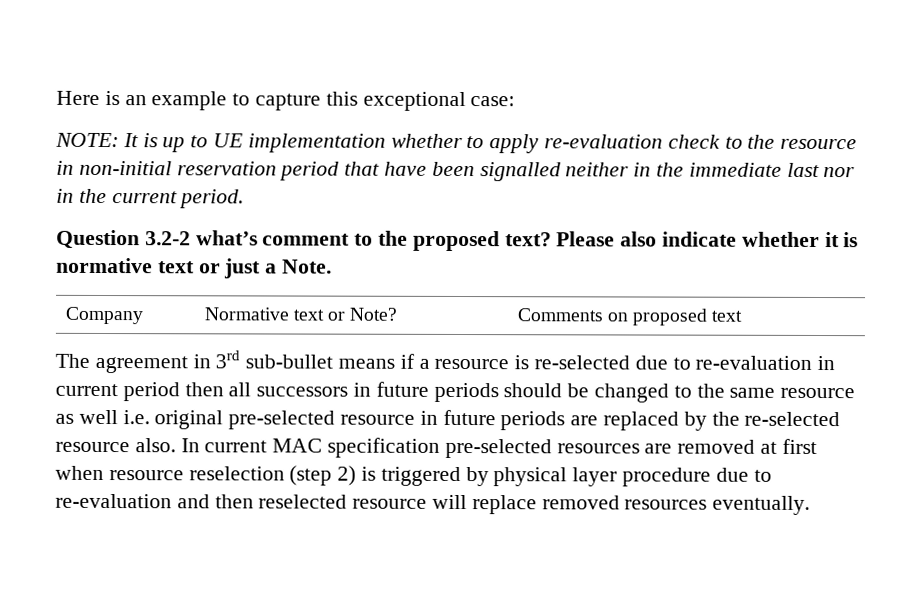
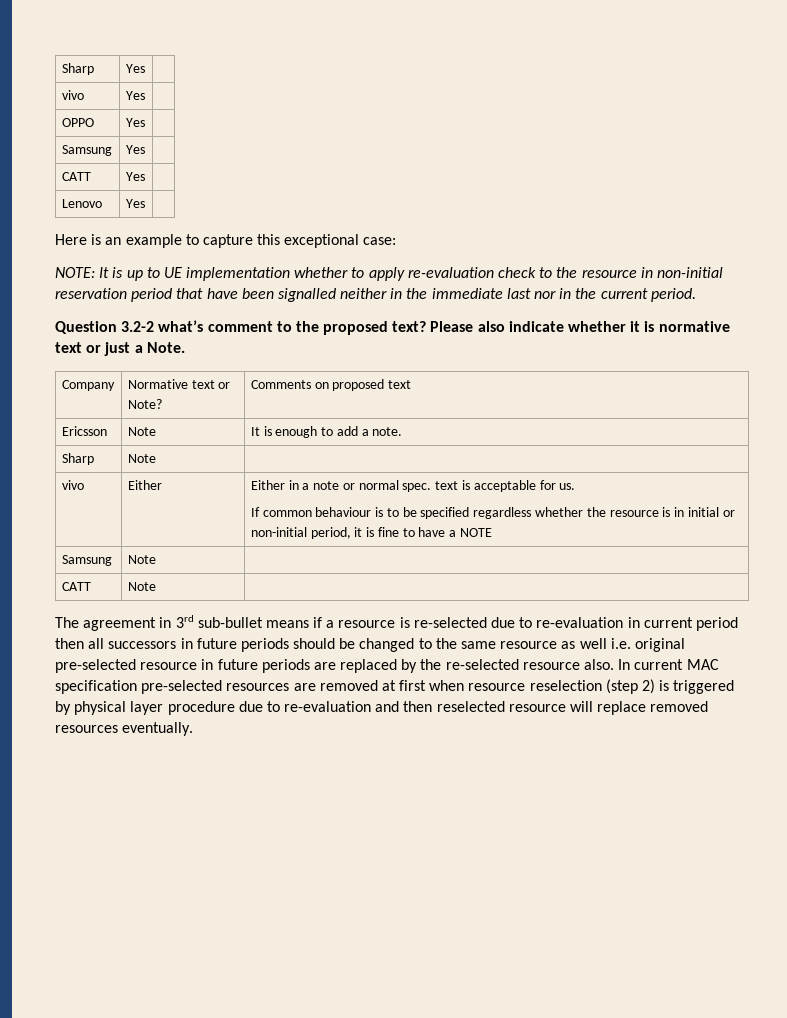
+ Sharp | Yes |
+ vivo | Yes |
+ OPPO | Yes |
+ Samsung | Yes |
+ CATT | Yes |
+ Lenovo | Yes |
+ Ericsson | Note | It is enough to add a note.
+ Sharp | Note |
+ vivo | Either | Either in a note or normal spec. text is acceptable for us.
+ If common behaviour is to be specified regardless whether the resource is in initial or non-initial period, it is fine to have a NOTE
+ Samsung | Note |
+ CATT | Note |

